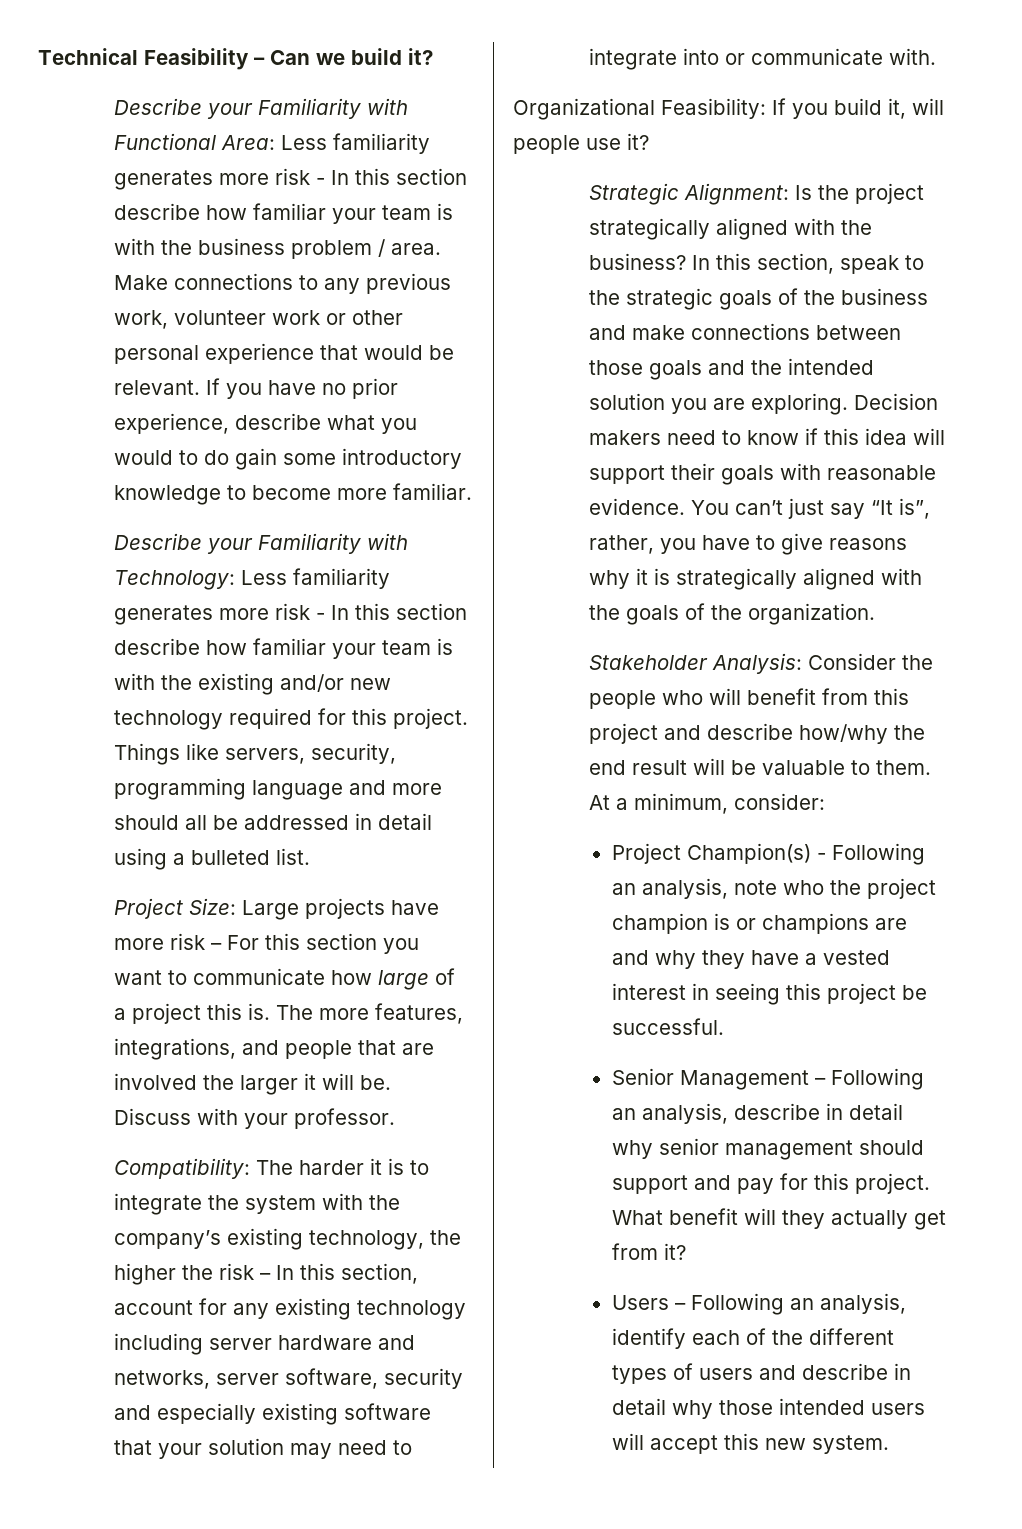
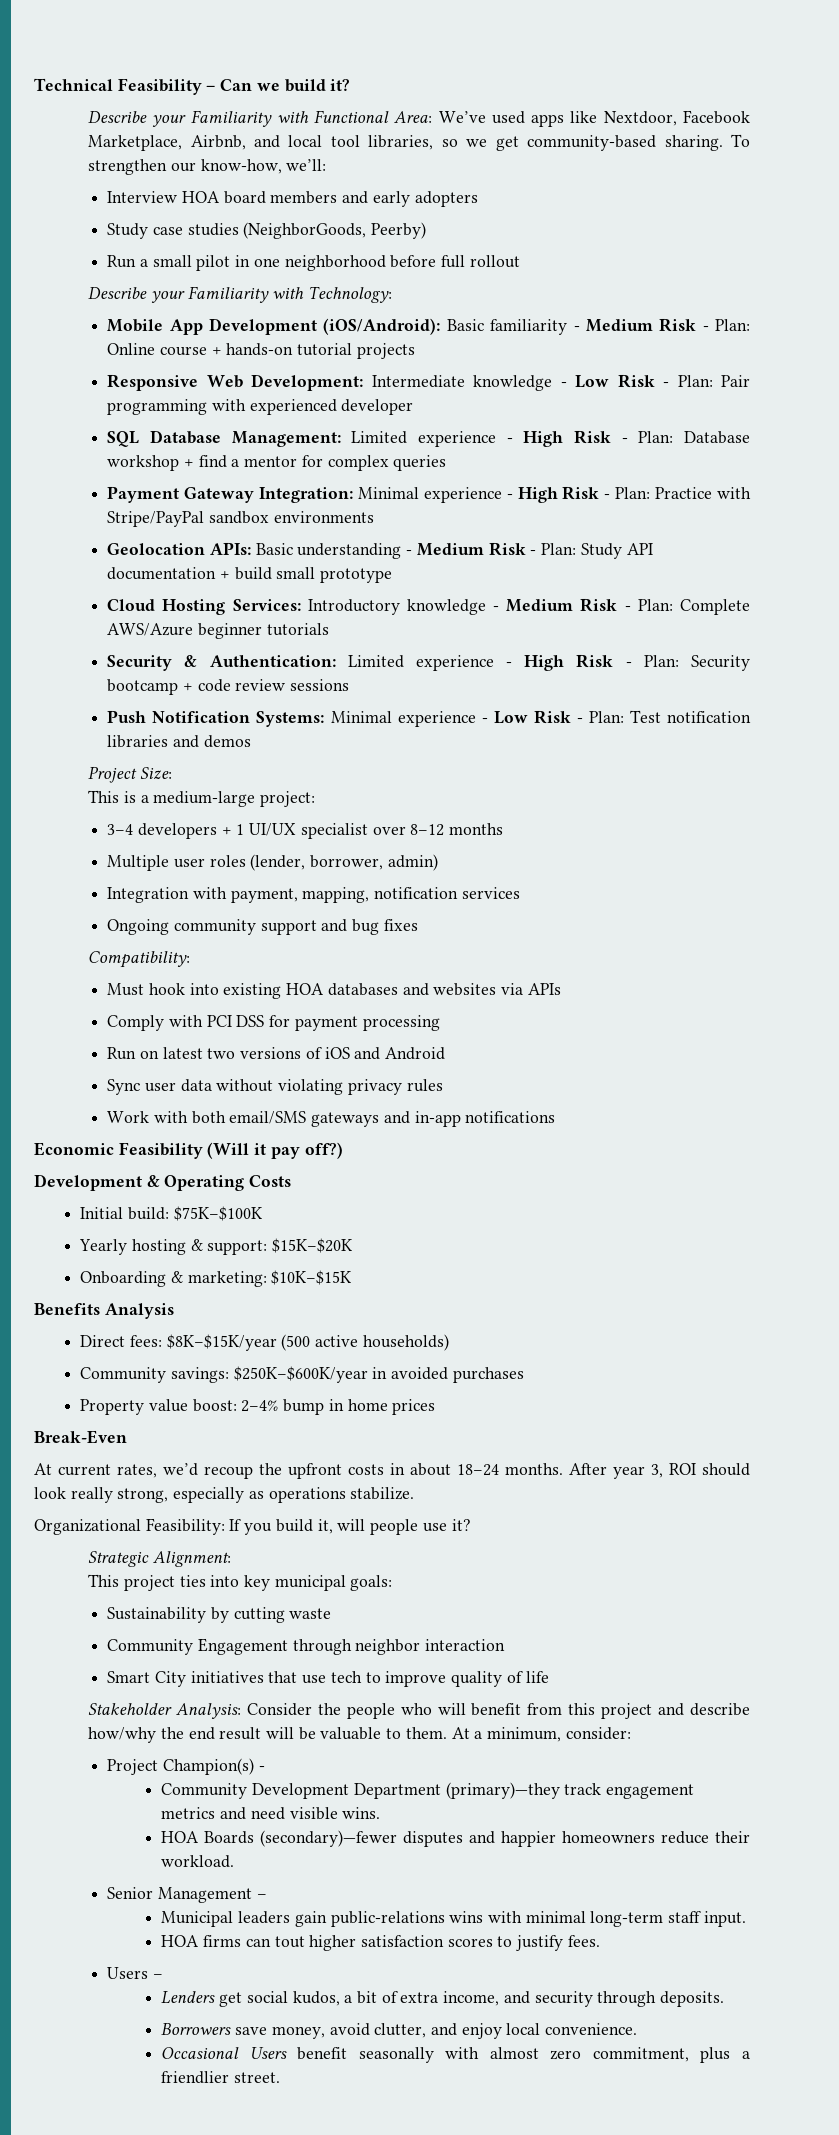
- Describe your Familiarity with Functional Area: Less familiarity generates more risk - In this section describe how familiar your team is with the business problem / area. Make connections to any previous work, volunteer work or other personal experience that would be relevant. If you have no prior experience, describe what you would to do gain some introductory knowledge to become more familiar.
+ Describe your Familiarity with Functional Area: We’ve used apps like Nextdoor, Facebook Marketplace, Airbnb, and local tool libraries, so we get community-based sharing. To strengthen our know-how, we’ll:
+ Interview HOA board members and early adopters
+ Study case studies (NeighborGoods, Peerby)
+ Run a small pilot in one neighborhood before full rollout
- Describe your Familiarity with Technology: Less familiarity generates more risk - In this section describe how familiar your team is with the existing and/or new technology required for this project. Things like servers, security, programming language and more should all be addressed in detail using a bulleted list.
- Project Size: Large projects have more risk – For this section you want to communicate how large of a project this is. The more features, integrations, and people that are involved the larger it will be. Discuss with your professor.
- Compatibility: The harder it is to integrate the system with the company’s existing technology, the higher the risk – In this section, account for any existing technology including server hardware and networks, server software, security and especially existing software that your solution may need to integrate into or communicate with.
+ Describe your Familiarity with Technology:
+ Mobile App Development (iOS/Android): Basic familiarity - Medium Risk - Plan: Online course + hands-on tutorial projects
+ Responsive Web Development: Intermediate knowledge - Low Risk - Plan: Pair programming with experienced developer
+ SQL Database Management: Limited experience - High Risk - Plan: Database workshop + find a mentor for complex queries
+ Payment Gateway Integration: Minimal experience - High Risk - Plan: Practice with Stripe/PayPal sandbox environments
+ Geolocation APIs: Basic understanding - Medium Risk - Plan: Study API documentation + build small prototype
+ Cloud Hosting Services: Introductory knowledge - Medium Risk - Plan: Complete AWS/Azure beginner tutorials
+ Security & Authentication: Limited experience - High Risk - Plan: Security bootcamp + code review sessions
+ Push Notification Systems: Minimal experience - Low Risk - Plan: Test notification libraries and demos
+ Project Size:
+ This is a medium-large project:
+ 3–4 developers + 1 UI/UX specialist over 8–12 months
+ Multiple user roles (lender, borrower, admin)
+ Integration with payment, mapping, notification services
+ Ongoing community support and bug fixes
+ Compatibility:
+ Must hook into existing HOA databases and websites via APIs
+ Comply with PCI DSS for payment processing
+ Run on latest two versions of iOS and Android
+ Sync user data without violating privacy rules
+ Work with both email/SMS gateways and in-app notifications
+ Economic Feasibility (Will it pay off?)
+ Development & Operating Costs
+ Initial build: $75K–$100K
+ Yearly hosting & support: $15K–$20K
+ Onboarding & marketing: $10K–$15K
+ Benefits Analysis
+ Direct fees: $8K–$15K/year (500 active households)
+ Community savings: $250K–$600K/year in avoided purchases
+ Property value boost: 2–4% bump in home prices
+ Break-Even
+ At current rates, we’d recoup the upfront costs in about 18–24 months. After year 3, ROI should look really strong, especially as operations stabilize.
- Strategic Alignment: Is the project strategically aligned with the business? In this section, speak to the strategic goals of the business and make connections between those goals and the intended solution you are exploring. Decision makers need to know if this idea will support their goals with reasonable evidence. You can’t just say “It is”, rather, you have to give reasons why it is strategically aligned with the goals of the organization.
+ Strategic Alignment:
+ This project ties into key municipal goals:
+ Sustainability by cutting waste
+ Community Engagement through neighbor interaction
+ Smart City initiatives that use tech to improve quality of life
- Project Champion(s) - Following an analysis, note who the project champion is or champions are and why they have a vested interest in seeing this project be successful.
- Senior Management – Following an analysis, describe in detail why senior management should support and pay for this project. What benefit will they actually get from it?
- Users – Following an analysis, identify each of the different types of users and describe in detail why those intended users will accept this new system.
+ Project Champion(s) -
+ Community Development Department (primary)—they track engagement metrics and need visible wins.
+ HOA Boards (secondary)—fewer disputes and happier homeowners reduce their workload.
+ Senior Management –
+ Municipal leaders gain public-relations wins with minimal long-term staff input.
+ HOA firms can tout higher satisfaction scores to justify fees.
+ Users –
+ Lenders get social kudos, a bit of extra income, and security through deposits.
+ Borrowers save money, avoid clutter, and enjoy local convenience.
+ Occasional Users benefit seasonally with almost zero commitment, plus a friendlier street.

